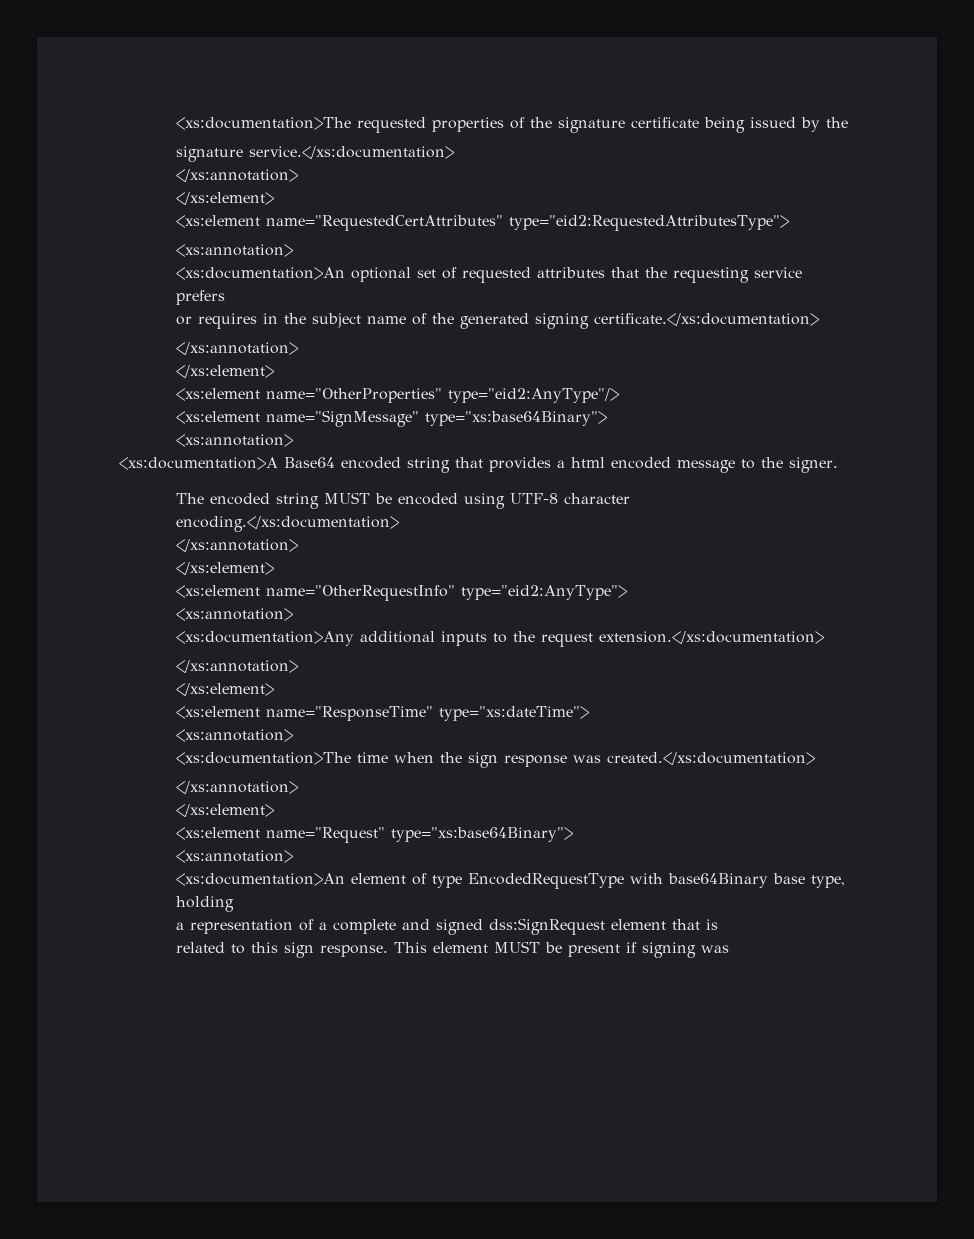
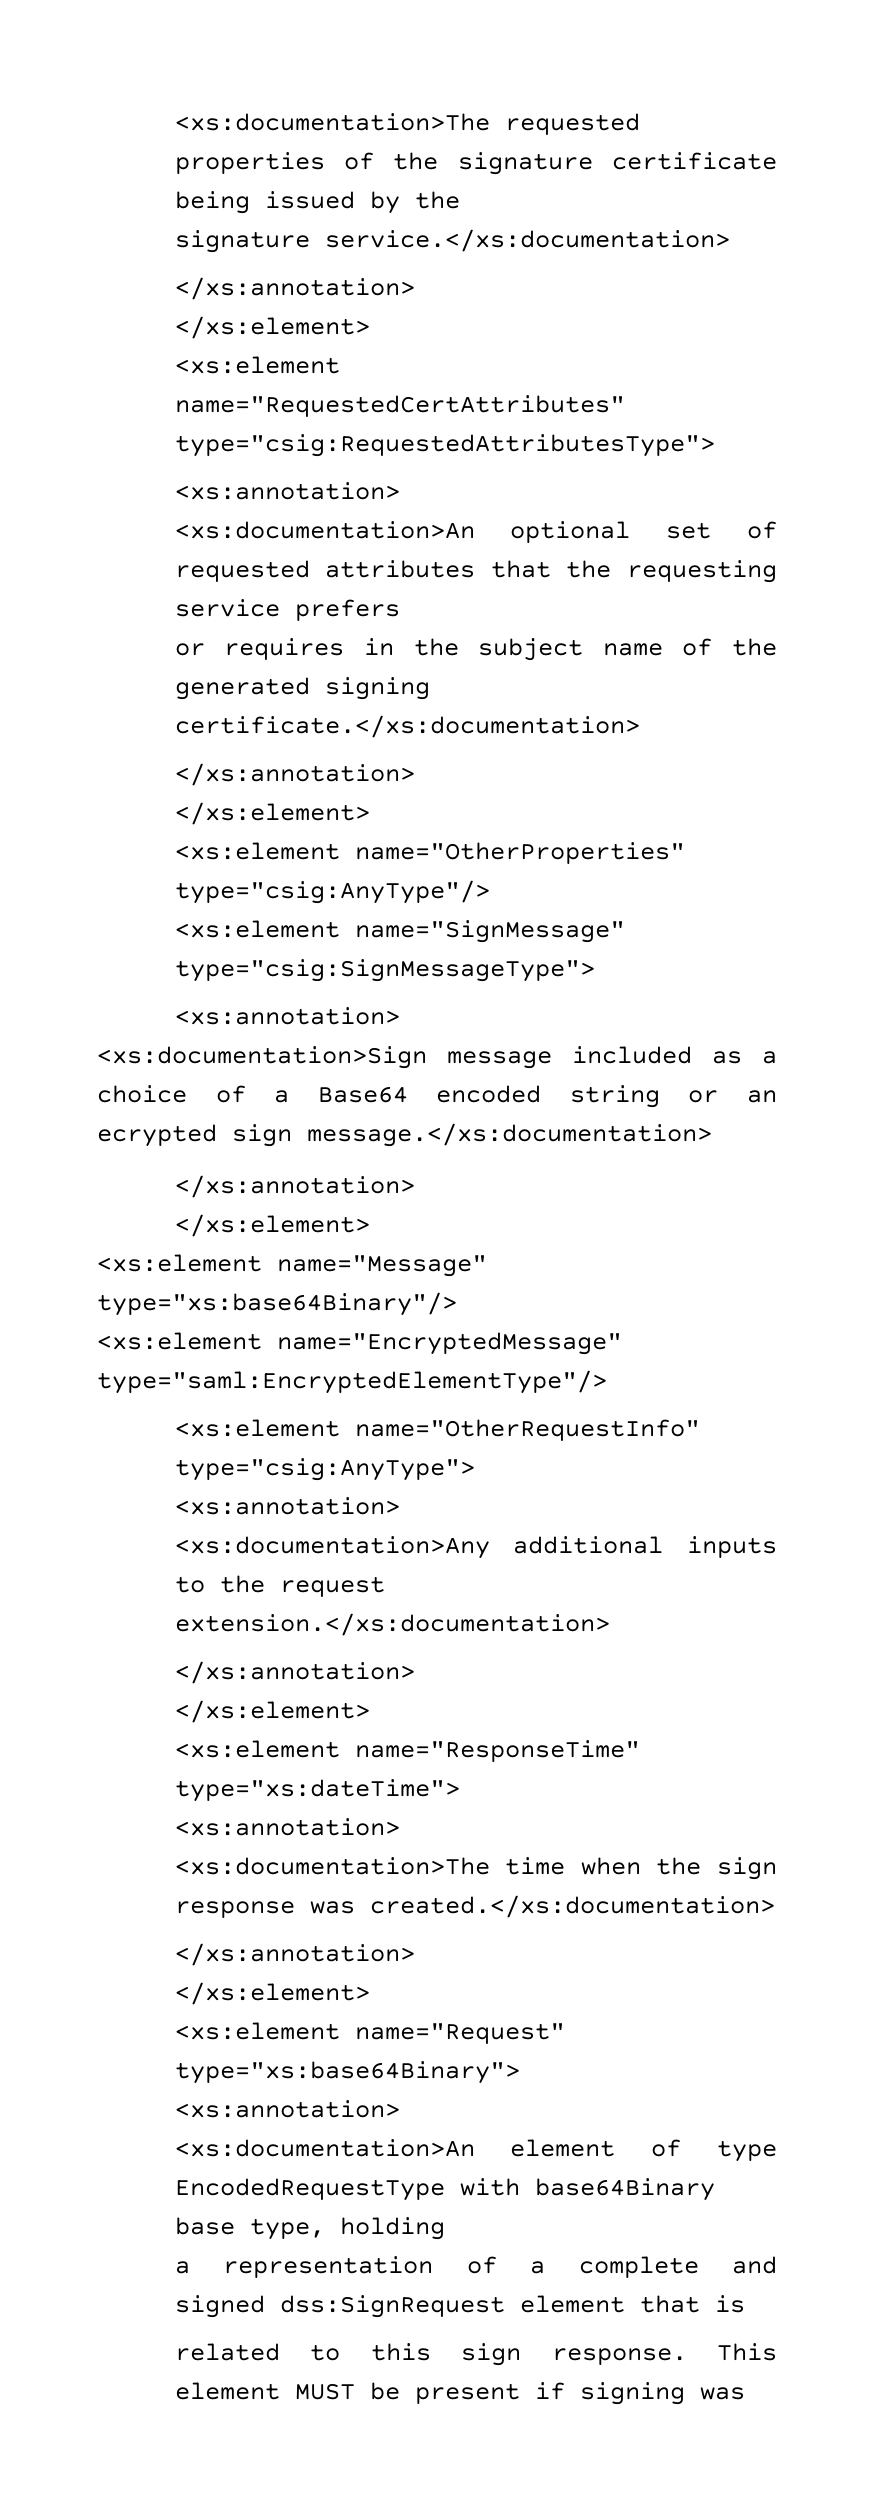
- <xs:element name="RequestedCertAttributes" type="eid2:RequestedAttributesType">
+ <xs:element name="RequestedCertAttributes" type="csig:RequestedAttributesType">
- <xs:element name="OtherProperties" type="eid2:AnyType"/>
+ <xs:element name="OtherProperties" type="csig:AnyType"/>
- <xs:element name="SignMessage" type="xs:base64Binary">
+ <xs:element name="SignMessage" type="csig:SignMessageType">
  <xs:annotation>
- <xs:documentation>A Base64 encoded string that provides a html encoded message to the signer.
- The encoded string MUST be encoded using UTF-8 character encoding.</xs:documentation>
+ <xs:documentation>Sign message included as a choice of a Base64 encoded string or an ecrypted sign message.</xs:documentation>
  </xs:annotation>
  </xs:element>
+ <xs:element name="Message" type="xs:base64Binary"/>
+ <xs:element name="EncryptedMessage" type="saml:EncryptedElementType"/>
- <xs:element name="OtherRequestInfo" type="eid2:AnyType">
+ <xs:element name="OtherRequestInfo" type="csig:AnyType">

